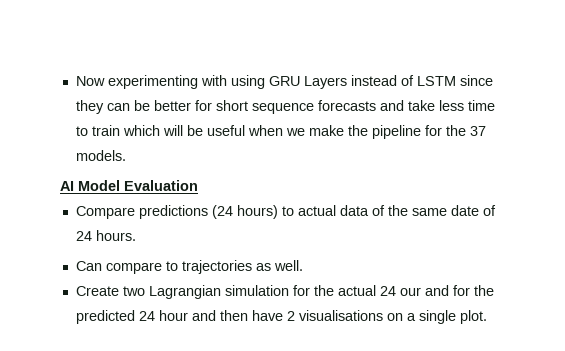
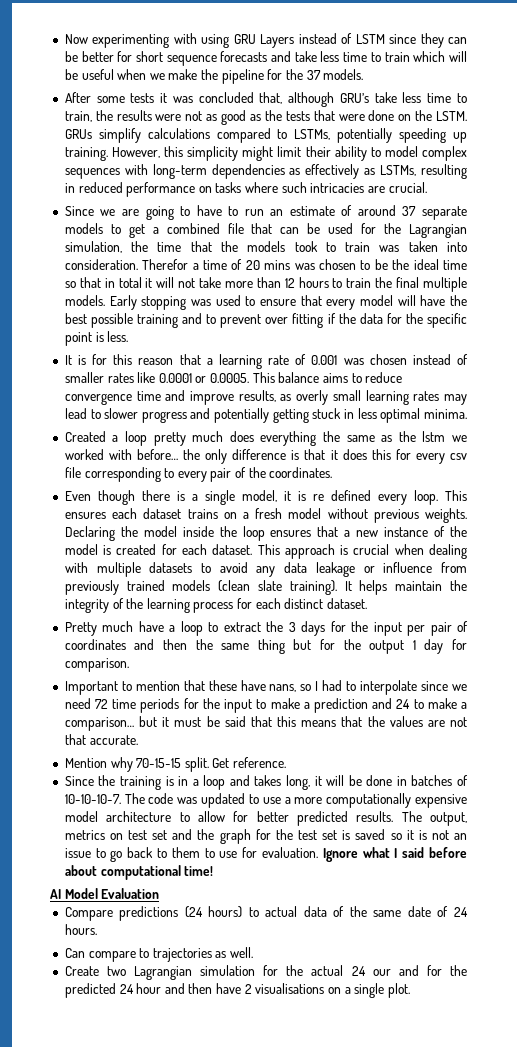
+ After some tests it was concluded that, although GRU’s take less time to train, the results were not as good as the tests that were done on the LSTM. GRUs simplify calculations compared to LSTMs, potentially speeding up training. However, this simplicity might limit their ability to model complex sequences with long-term dependencies as effectively as LSTMs, resulting in reduced performance on tasks where such intricacies are crucial.
+ Since we are going to have to run an estimate of around 37 separate models to get a combined file that can be used for the Lagrangian simulation, the time that the models took to train was taken into consideration. Therefor a time of 20 mins was chosen to be the ideal time so that in total it will not take more than 12 hours to train the final multiple models. Early stopping was used to ensure that every model will have the best possible training and to prevent over fitting if the data for the specific point is less.
+ It is for this reason that a learning rate of 0.001 was chosen instead of smaller rates like 0.0001 or 0.0005. This balance aims to reduce convergence time and improve results, as overly small learning rates may lead to slower progress and potentially getting stuck in less optimal minima.
+ Created a loop pretty much does everything the same as the lstm we worked with before… the only difference is that it does this for every csv file corresponding to every pair of the coordinates.
+ Even though there is a single model, it is re defined every loop. This ensures each dataset trains on a fresh model without previous weights. Declaring the model inside the loop ensures that a new instance of the model is created for each dataset. This approach is crucial when dealing with multiple datasets to avoid any data leakage or influence from previously trained models (clean slate training). It helps maintain the integrity of the learning process for each distinct dataset.
+ Pretty much have a loop to extract the 3 days for the input per pair of coordinates and then the same thing but for the output 1 day for comparison.
+ Important to mention that these have nans, so I had to interpolate since we need 72 time periods for the input to make a prediction and 24 to make a comparison… but it must be said that this means that the values are not that accurate.
+ Mention why 70-15-15 split. Get reference.
+ Since the training is in a loop and takes long, it will be done in batches of 10-10-10-7. The code was updated to use a more computationally expensive model architecture to allow for better predicted results. The output, metrics on test set and the graph for the test set is saved so it is not an issue to go back to them to use for evaluation. Ignore what I said before about computational time!

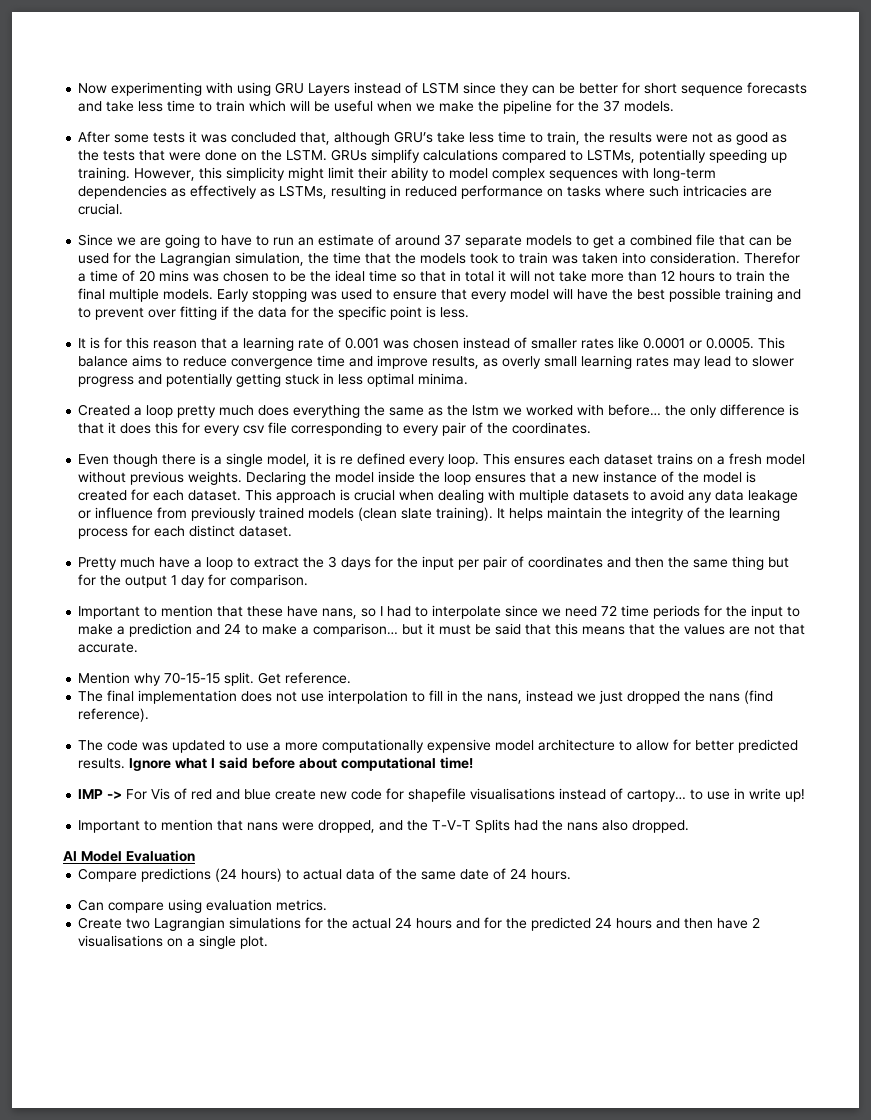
- Since the training is in a loop and takes long, it will be done in batches of 10-10-10-7. The code was updated to use a more computationally expensive model architecture to allow for better predicted results.
+ The final implementation does not use interpolation to fill in the nans, instead we just dropped the nans (find reference).
+ The code was updated to use a more computationally expensive model architecture to allow for better predicted results.
- The output, metrics on test set and the graph for the test set is saved so it is not an issue to go back to them to use for evaluation.
+ IMP -> For Vis of red and blue create new code for shapefile visualisations instead of cartopy… to use in write up!
+ Important to mention that nans were dropped, and the T-V-T Splits had the nans also dropped.
- Can compare to trajectories as well.
+ Can compare using evaluation metrics.
- Create two Lagrangian simulation for the actual 24 our and for the predicted 24 hour and then have 2 visualisations on a single plot.
+ Create two Lagrangian simulations for the actual 24 hours and for the predicted 24 hours and then have 2 visualisations on a single plot.

